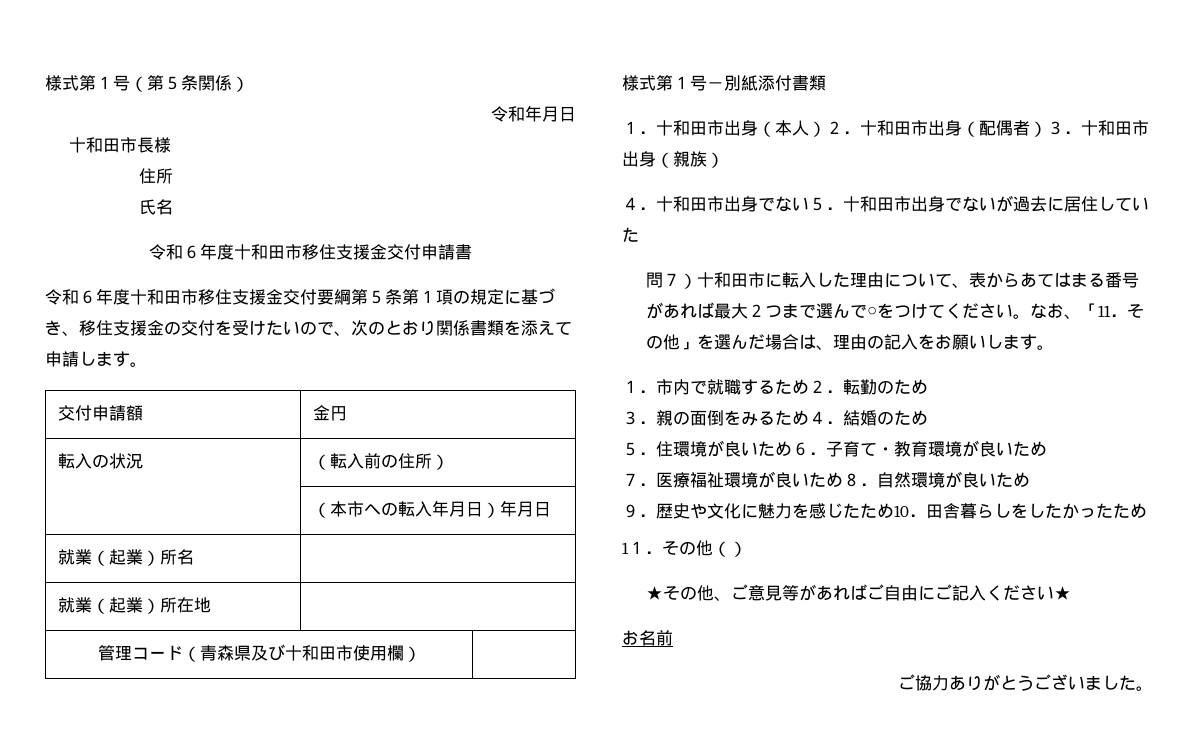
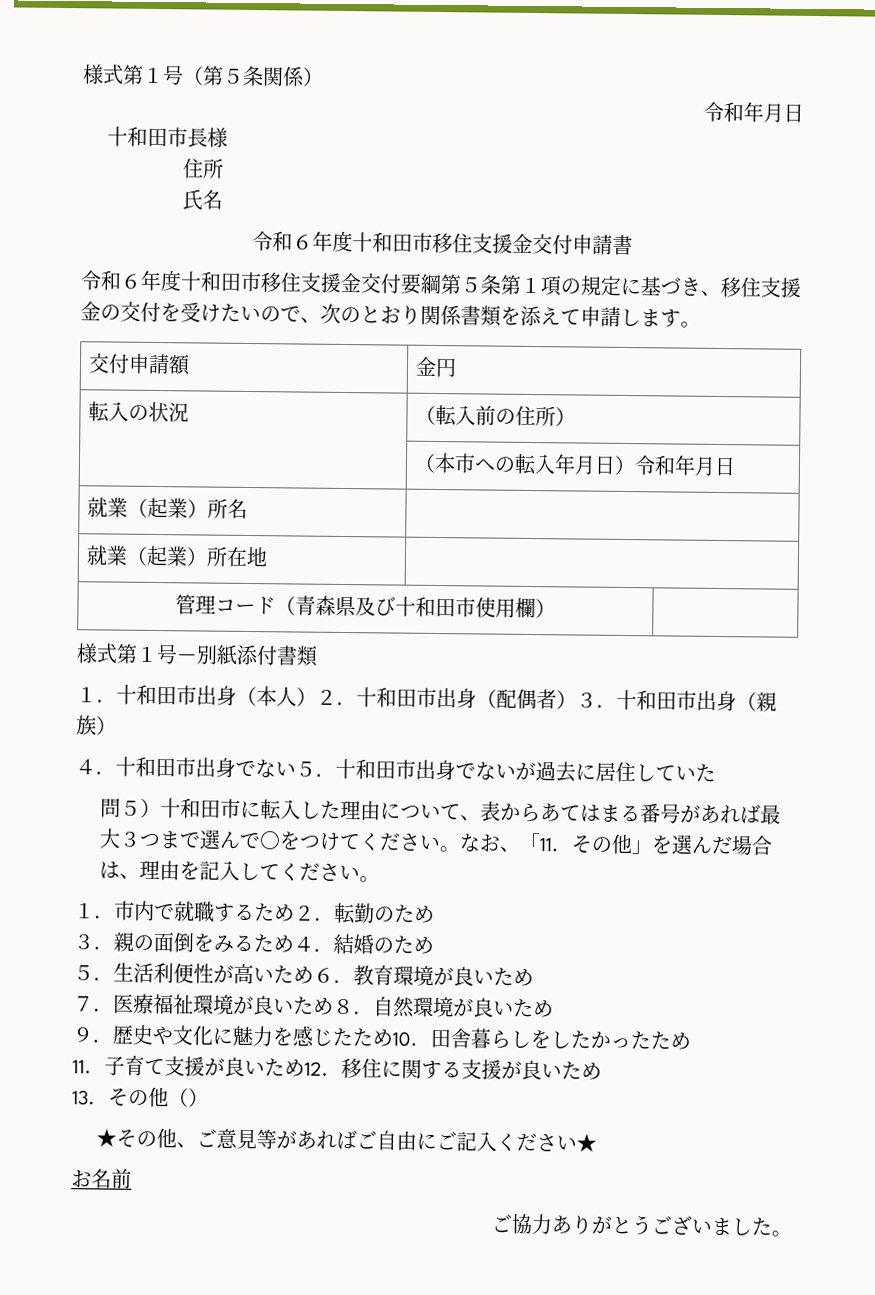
- | （本市への転入年月日）年月日
+ | （本市への転入年月日）令和年月日
- 問７）十和田市に転入した理由について、表からあてはまる番号があれば最大２つまで選んで○をつけてください。
+ 問５）十和田市に転入した理由について、表からあてはまる番号があれば最大３つまで選んで○をつけてください。
- なお、「11．その他」を選んだ場合は、理由の記入をお願いします。
+ なお、「11．その他」を選んだ場合は、理由を記入してください。
- ５．住環境が良いため６．子育て・教育環境が良いため
+ ５．生活利便性が高いため６．教育環境が良いため
- 1１．その他（）
+ 11．子育て支援が良いため12．移住に関する支援が良いため
+ 13．その他（）

